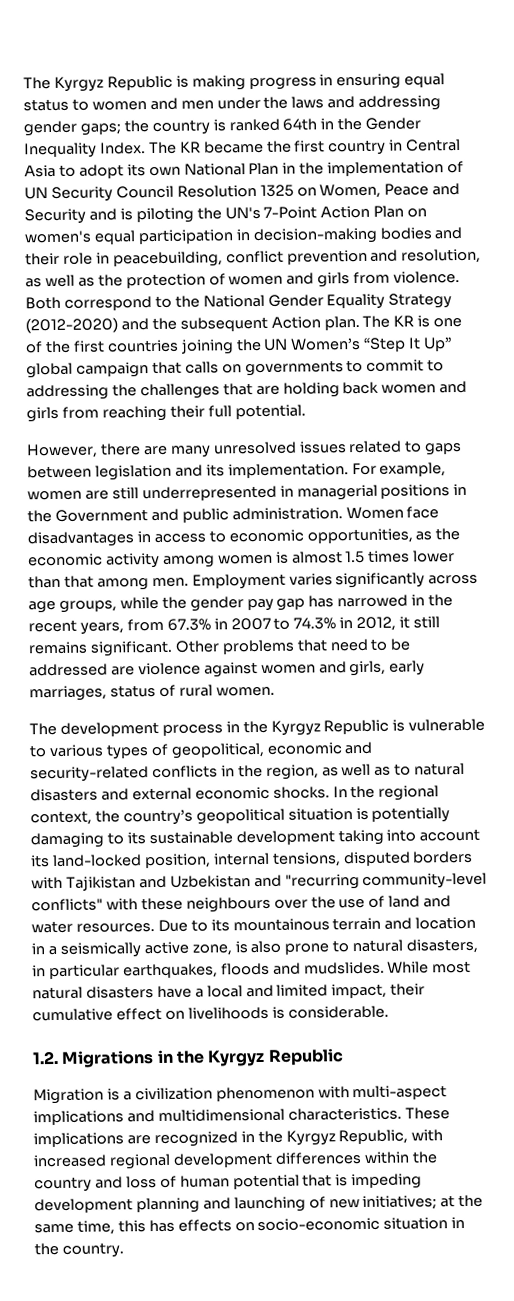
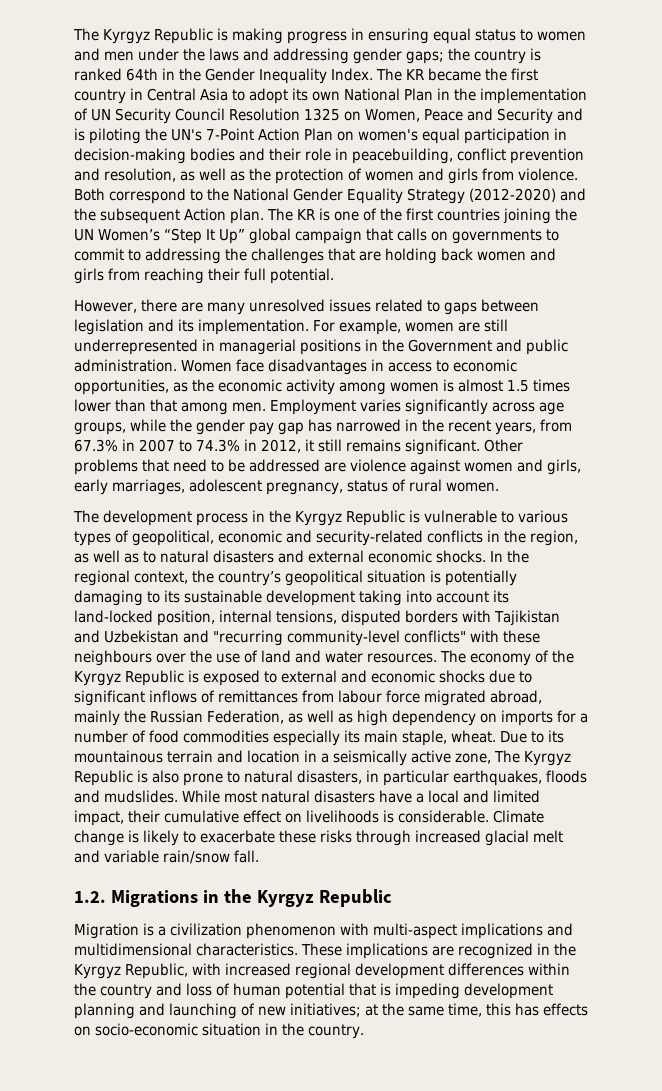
- Other problems that need to be addressed are violence against women and girls, early marriages, status of rural women.
+ Other problems that need to be addressed are violence against women and girls, early marriages, adolescent pregnancy, status of rural women.
+ The economy of the Kyrgyz Republic is exposed to external and economic shocks due to significant inflows of remittances from labour force migrated abroad, mainly the Russian Federation, as well as high dependency on imports for a number of food commodities especially its main staple, wheat.
- Due to its mountainous terrain and location in a seismically active zone, is also prone to natural disasters, in particular earthquakes, floods and mudslides.
+ Due to its mountainous terrain and location in a seismically active zone, The Kyrgyz Republic is also prone to natural disasters, in particular earthquakes, floods and mudslides.
+ Climate change is likely to exacerbate these risks through increased glacial melt and variable rain/snow fall.

